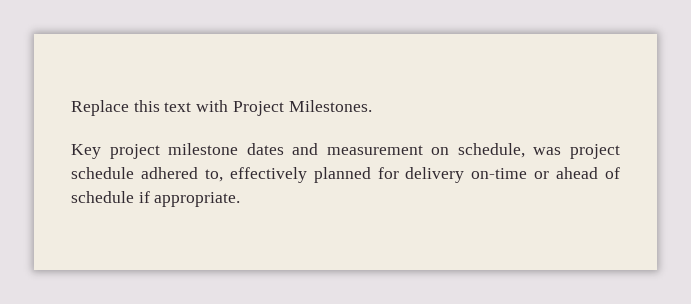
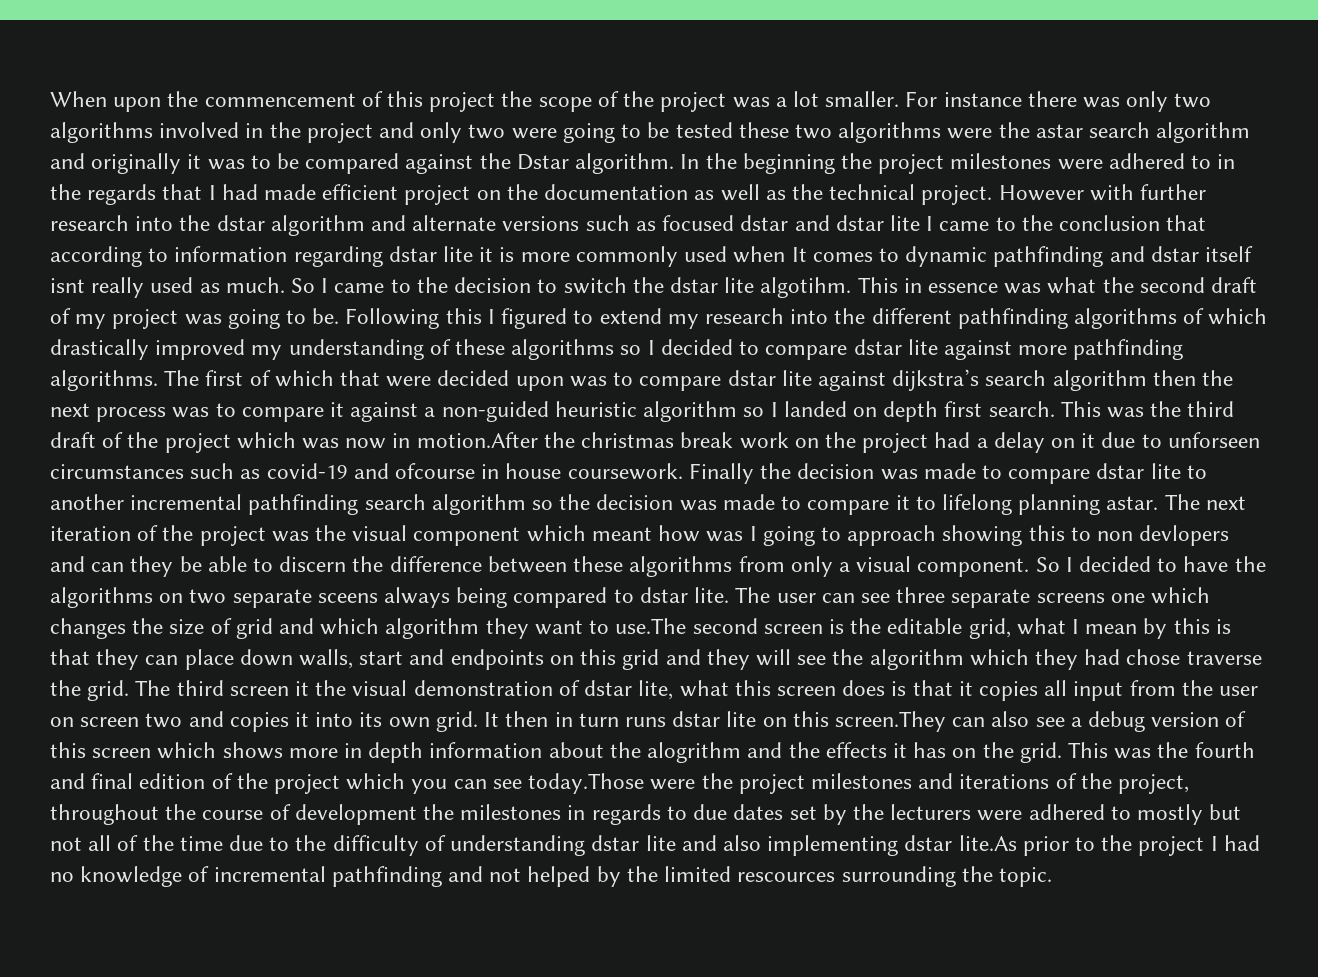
- Replace this text with Project Milestones.
- Key project milestone dates and measurement on schedule, was project schedule adhered to, effectively planned for delivery on-time or ahead of schedule if appropriate.
+ When upon the commencement of this project the scope of the project was a lot smaller. For instance there was only two algorithms involved in the project and only two were going to be tested these two algorithms were the astar search algorithm and originally it was to be compared against the Dstar algorithm. In the beginning the project milestones were adhered to in the regards that I had made efficient project on the documentation as well as the technical project. However with further research into the dstar algorithm and alternate versions such as focused dstar and dstar lite I came to the conclusion that according to information regarding dstar lite it is more commonly used when It comes to dynamic pathfinding and dstar itself isnt really used as much. So I came to the decision to switch the dstar lite algotihm. This in essence was what the second draft of my project was going to be. Following this I figured to extend my research into the different pathfinding algorithms of which drastically improved my understanding of these algorithms so I decided to compare dstar lite against more pathfinding algorithms. The first of which that were decided upon was to compare dstar lite against dijkstra’s search algorithm then the next process was to compare it against a non-guided heuristic algorithm so I landed on depth first search. This was the third draft of the project which was now in motion.After the christmas break work on the project had a delay on it due to unforseen circumstances such as covid-19 and ofcourse in house coursework. Finally the decision was made to compare dstar lite to another incremental pathfinding search algorithm so the decision was made to compare it to lifelong planning astar. The next iteration of the project was the visual component which meant how was I going to approach showing this to non devlopers and can they be able to discern the difference between these algorithms from only a visual component. So I decided to have the algorithms on two separate sceens always being compared to dstar lite. The user can see three separate screens one which changes the size of grid and which algorithm they want to use.The second screen is the editable grid, what I mean by this is that they can place down walls, start and endpoints on this grid and they will see the algorithm which they had chose traverse the grid. The third screen it the visual demonstration of dstar lite, what this screen does is that it copies all input from the user on screen two and copies it into its own grid. It then in turn runs dstar lite on this screen.They can also see a debug version of this screen which shows more in depth information about the alogrithm and the effects it has on the grid. This was the fourth and final edition of the project which you can see today.Those were the project milestones and iterations of the project, throughout the course of development the milestones in regards to due dates set by the lecturers were adhered to mostly but not all of the time due to the difficulty of understanding dstar lite and also implementing dstar lite.As prior to the project I had no knowledge of incremental pathfinding and not helped by the limited rescources surrounding the topic.

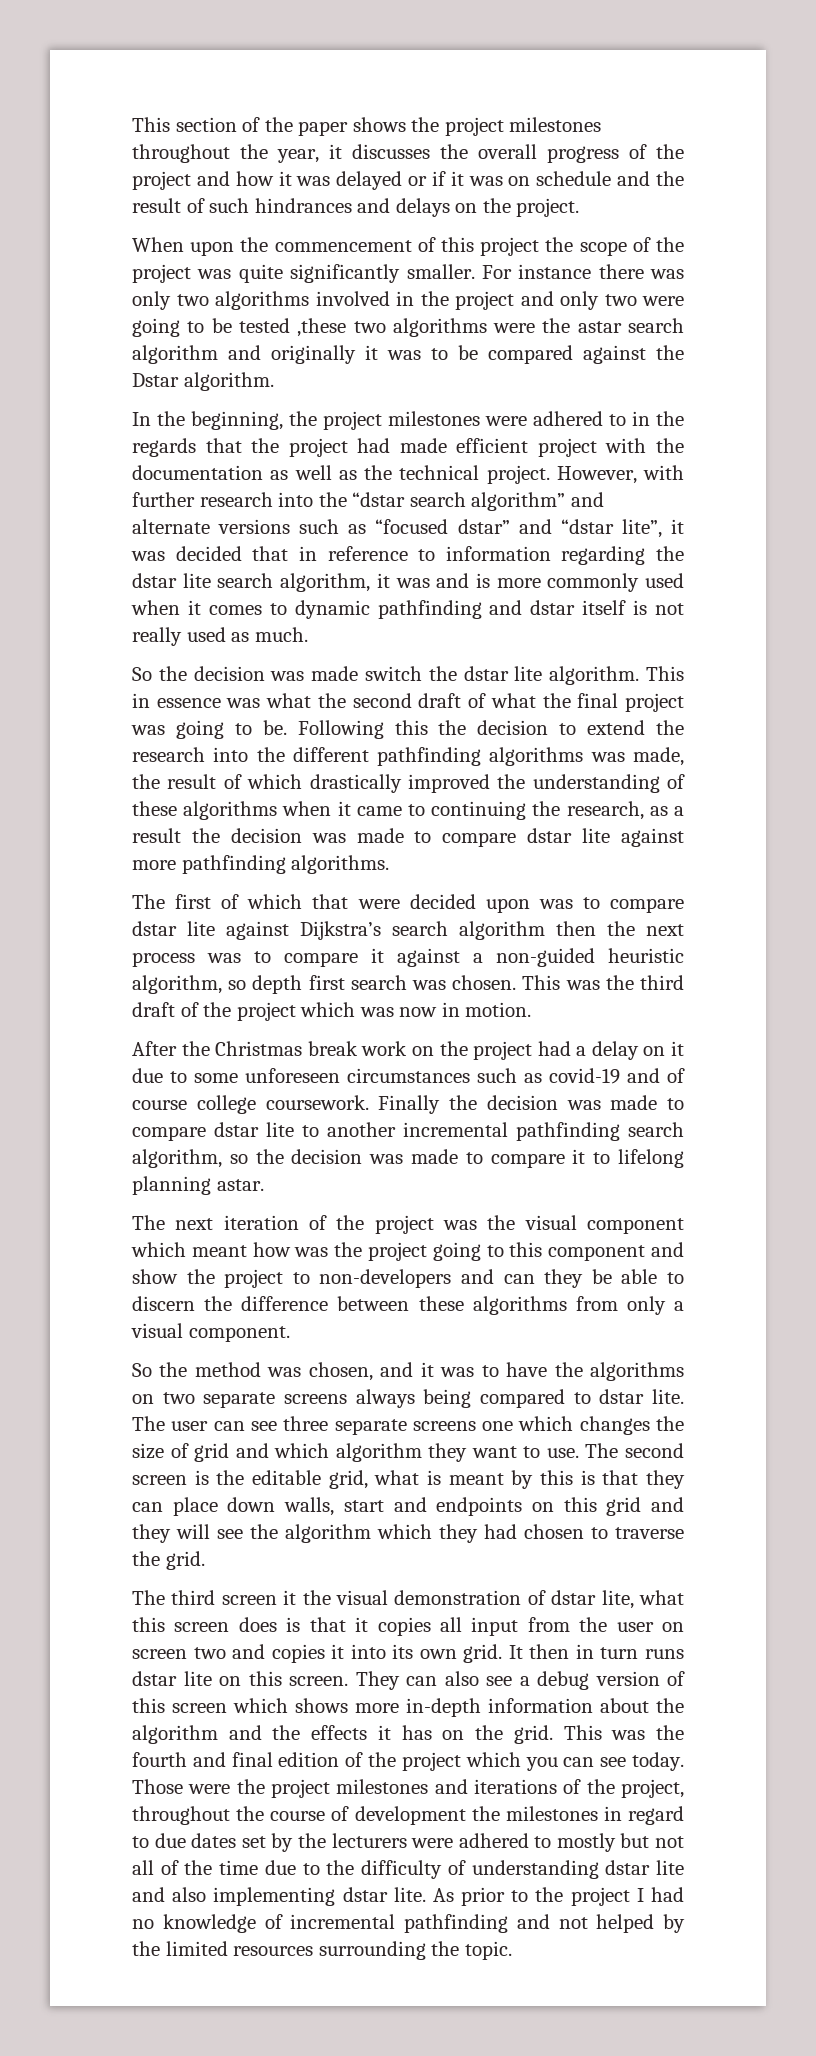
+ This section of the paper shows the project milestones throughout the year, it discusses the overall progress of the project and how it was delayed or if it was on schedule and the result of such hindrances and delays on the project.
- When upon the commencement of this project the scope of the project was a lot smaller.
+ When upon the commencement of this project the scope of the project was quite significantly smaller.
- For instance there was only two algorithms involved in the project and only two were going to be tested these two algorithms were the astar search algorithm and originally it was to be compared against the Dstar algorithm. In the beginning the project milestones were adhered to in the regards that I had made efficient project on the documentation as well as the technical project.
+ For instance there was only two algorithms involved in the project and only two were going to be tested ,these two algorithms were the astar search algorithm and originally it was to be compared against the Dstar algorithm.
+ In the beginning, the project milestones were adhered to in the regards that the project had made efficient project with the documentation as well as the technical project.
- However with further research into the dstar algorithm and alternate versions such as focused dstar and dstar lite I came to the conclusion that according to information regarding dstar lite it is more commonly used when It comes to dynamic pathfinding and dstar itself isnt really used as much. So I came to the decision to switch the dstar lite algotihm.
+ However, with further research into the “dstar search algorithm” and alternate versions such as “focused dstar” and “dstar lite”, it was decided that in reference to information regarding the dstar lite search algorithm, it was and is more commonly used when it comes to dynamic pathfinding and dstar itself is not really used as much.
+ So the decision was made switch the dstar lite algorithm.
- This in essence was what the second draft of my project was going to be.
+ This in essence was what the second draft of what the final project was going to be.
- Following this I figured to extend my research into the different pathfinding algorithms of which drastically improved my understanding of these algorithms so I decided to compare dstar lite against more pathfinding algorithms. The first of which that were decided upon was to compare dstar lite against dijkstra’s search algorithm then the next process was to compare it against a non-guided heuristic algorithm so I landed on depth first search.
+ Following this the decision to extend the research into the different pathfinding algorithms was made, the result of which drastically improved the understanding of these algorithms when it came to continuing the research, as a result the decision was made to compare dstar lite against more pathfinding algorithms.
+ The first of which that were decided upon was to compare dstar lite against Dijkstra’s search algorithm then the next process was to compare it against a non-guided heuristic algorithm, so depth first search was chosen.
- This was the third draft of the project which was now in motion.After the christmas break work on the project had a delay on it due to unforseen circumstances such as covid-19 and ofcourse in house coursework.
+ This was the third draft of the project which was now in motion.
+ After the Christmas break work on the project had a delay on it due to some unforeseen circumstances such as covid-19 and of course college coursework.
- Finally the decision was made to compare dstar lite to another incremental pathfinding search algorithm so the decision was made to compare it to lifelong planning astar. The next iteration of the project was the visual component which meant how was I going to approach showing this to non devlopers and can they be able to discern the difference between these algorithms from only a visual component. So I decided to have the algorithms on two separate sceens always being compared to dstar lite.
+ Finally the decision was made to compare dstar lite to another incremental pathfinding search algorithm, so the decision was made to compare it to lifelong planning astar.
+ The next iteration of the project was the visual component which meant how was the project going to this component and show the project to non-developers and can they be able to discern the difference between these algorithms from only a visual component.
+ So the method was chosen, and it was to have the algorithms on two separate screens always being compared to dstar lite.
- The user can see three separate screens one which changes the size of grid and which algorithm they want to use.The second screen is the editable grid, what I mean by this is that they can place down walls, start and endpoints on this grid and they will see the algorithm which they had chose traverse the grid. The third screen it the visual demonstration of dstar lite, what this screen does is that it copies all input from the user on screen two and copies it into its own grid.
+ The user can see three separate screens one which changes the size of grid and which algorithm they want to use. The second screen is the editable grid, what is meant by this is that they can place down walls, start and endpoints on this grid and they will see the algorithm which they had chosen to traverse the grid.
+ The third screen it the visual demonstration of dstar lite, what this screen does is that it copies all input from the user on screen two and copies it into its own grid.
- It then in turn runs dstar lite on this screen.They can also see a debug version of this screen which shows more in depth information about the alogrithm and the effects it has on the grid.
+ It then in turn runs dstar lite on this screen. They can also see a debug version of this screen which shows more in-depth information about the algorithm and the effects it has on the grid.
- This was the fourth and final edition of the project which you can see today.Those were the project milestones and iterations of the project, throughout the course of development the milestones in regards to due dates set by the lecturers were adhered to mostly but not all of the time due to the difficulty of understanding dstar lite and also implementing dstar lite.As prior to the project I had no knowledge of incremental pathfinding and not helped by the limited rescources surrounding the topic.
+ This was the fourth and final edition of the project which you can see today. Those were the project milestones and iterations of the project, throughout the course of development the milestones in regard to due dates set by the lecturers were adhered to mostly but not all of the time due to the difficulty of understanding dstar lite and also implementing dstar lite. As prior to the project I had no knowledge of incremental pathfinding and not helped by the limited resources surrounding the topic.

